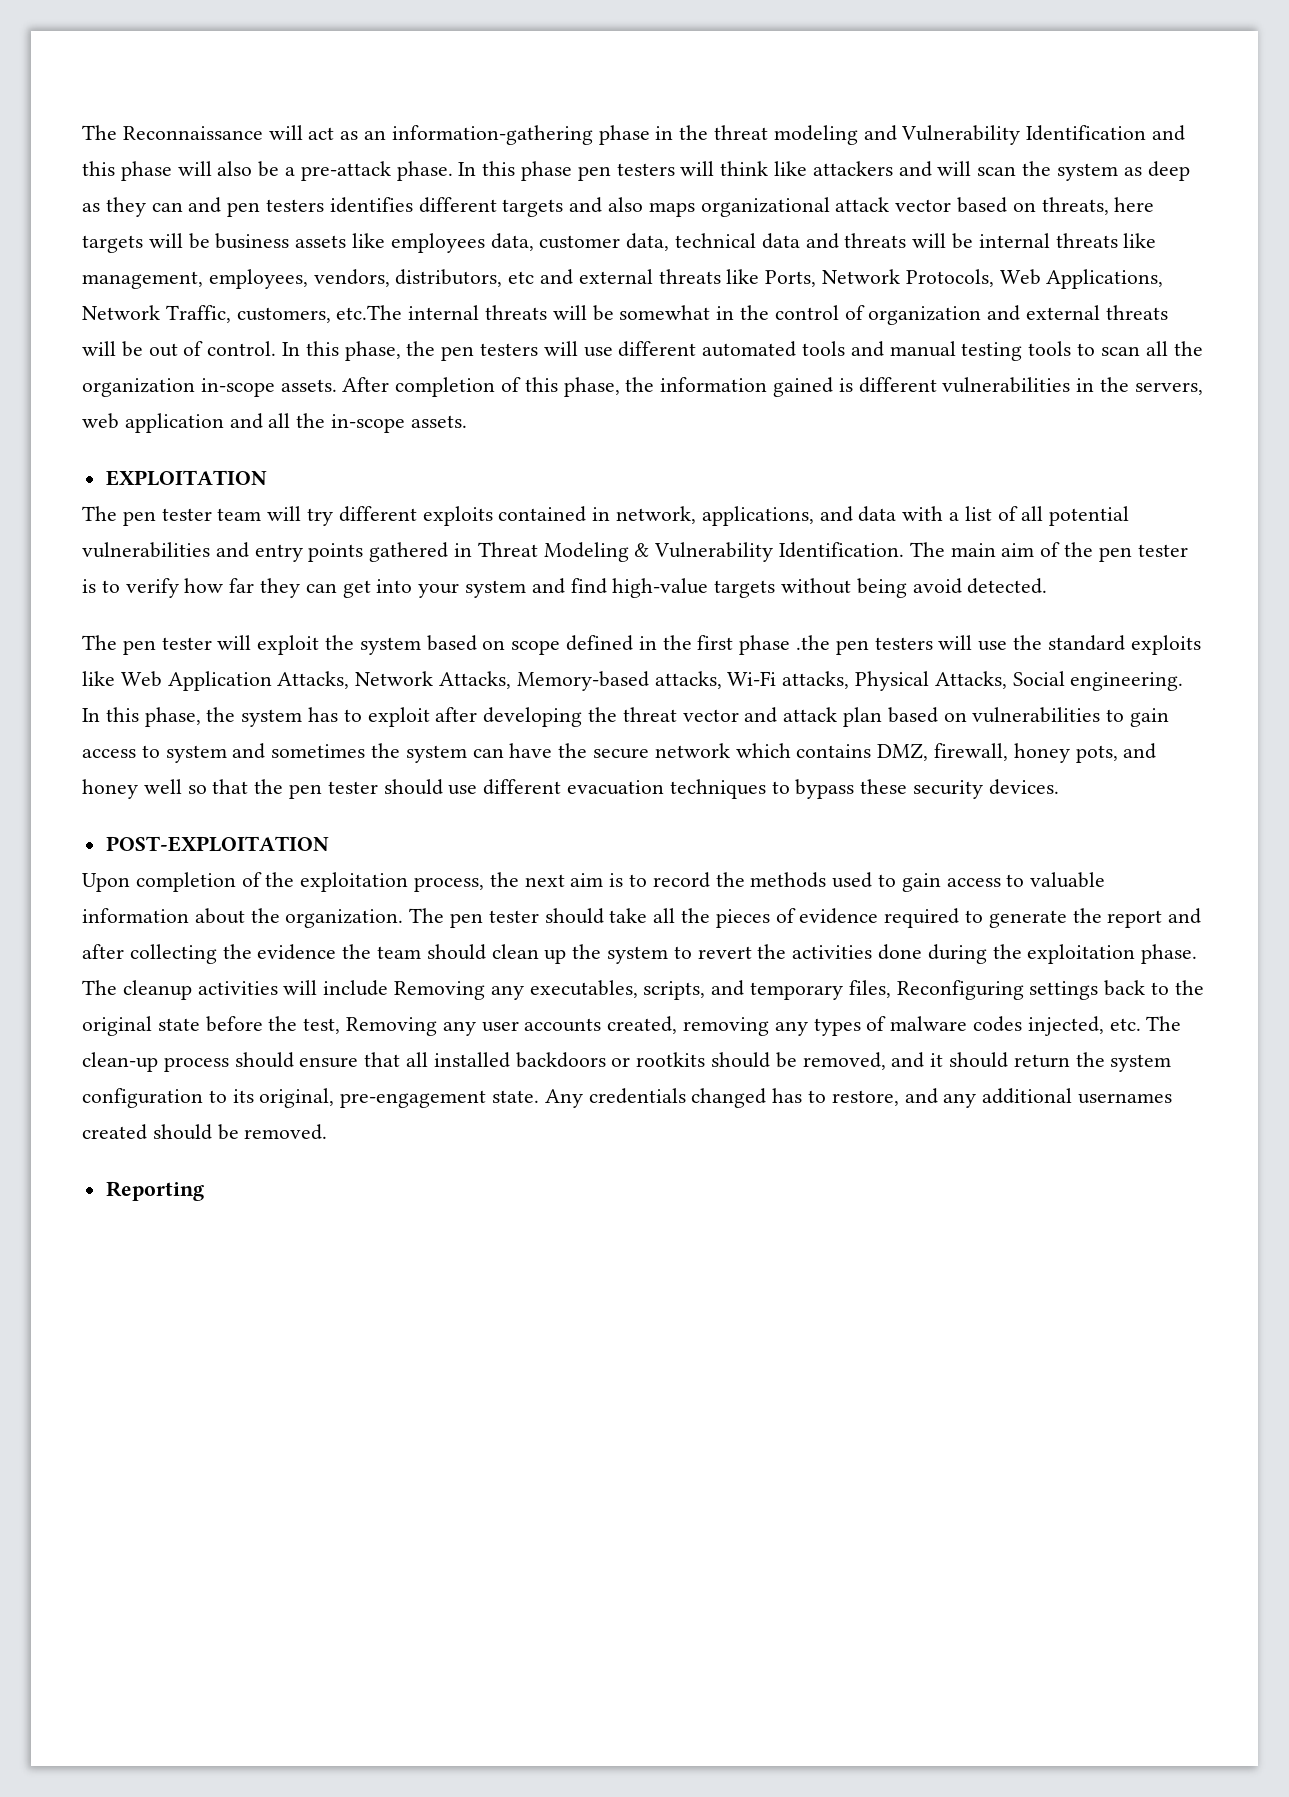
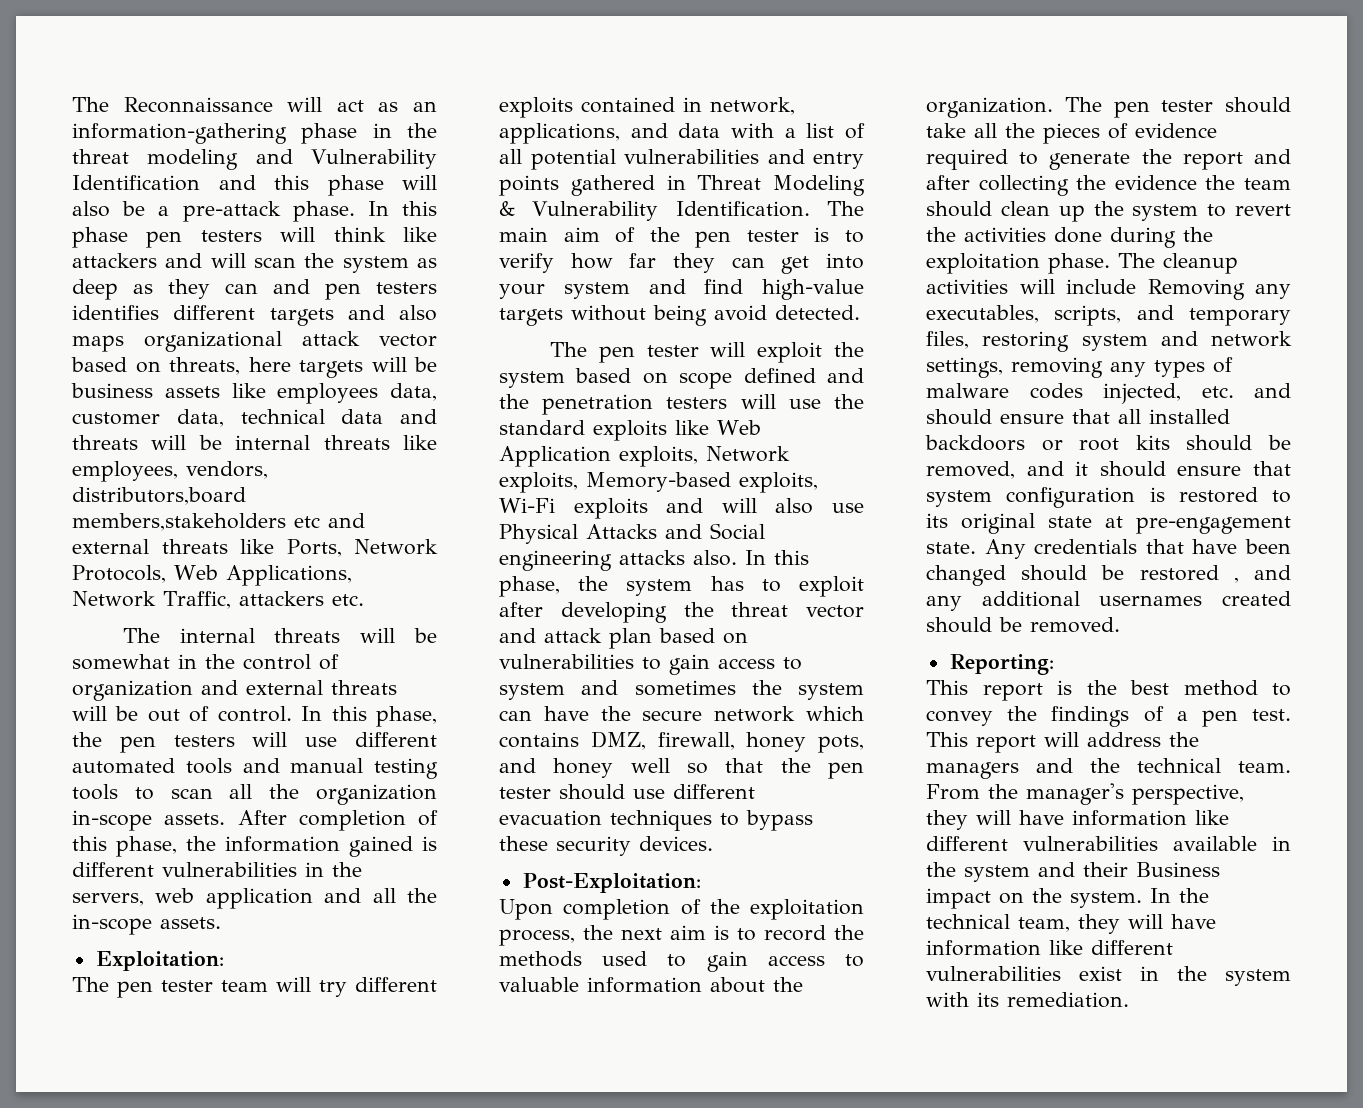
- In this phase pen testers will think like attackers and will scan the system as deep as they can and pen testers identifies different targets and also maps organizational attack vector based on threats, here targets will be business assets like employees data, customer data, technical data and threats will be internal threats like management, employees, vendors, distributors, etc and external threats like Ports, Network Protocols, Web Applications, Network Traffic, customers, etc.The internal threats will be somewhat in the control of organization and external threats will be out of control.
+ In this phase pen testers will think like attackers and will scan the system as deep as they can and pen testers identifies different targets and also maps organizational attack vector based on threats, here targets will be business assets like employees data, customer data, technical data and threats will be internal threats like employees, vendors, distributors,board members,stakeholders etc and external threats like Ports, Network Protocols, Web Applications, Network Traffic, attackers etc.
+ The internal threats will be somewhat in the control of organization and external threats will be out of control.
- EXPLOITATION
+ Exploitation:
- The pen tester will exploit the system based on scope defined in the first phase .the pen testers will use the standard exploits like Web Application Attacks, Network Attacks, Memory-based attacks, Wi-Fi attacks, Physical Attacks, Social engineering.
+ The pen tester will exploit the system based on scope defined and the penetration testers will use the standard exploits like Web Application exploits, Network exploits, Memory-based exploits, Wi-Fi exploits and will also use Physical Attacks and Social engineering attacks also.
- POST-EXPLOITATION
+ Post-Exploitation:
- The cleanup activities will include Removing any executables, scripts, and temporary files, Reconfiguring settings back to the original state before the test, Removing any user accounts created, removing any types of malware codes injected, etc. The clean-up process should ensure that all installed backdoors or rootkits should be removed, and it should return the system configuration to its original, pre-engagement state. Any credentials changed has to restore, and any additional usernames created should be removed.
+ The cleanup activities will include Removing any executables, scripts, and temporary files, restoring system and network settings, removing any types of malware codes injected, etc. and should ensure that all installed backdoors or root kits should be removed, and it should ensure that system configuration is restored to its original state at pre-engagement state. Any credentials that have been changed should be restored , and any additional usernames created should be removed.
- Reporting
+ Reporting:
+ This report is the best method to convey the findings of a pen test. This report will address the managers and the technical team. From the manager's perspective, they will have information like different vulnerabilities available in the system and their Business impact on the system. In the technical team, they will have information like different vulnerabilities exist in the system with its remediation.

